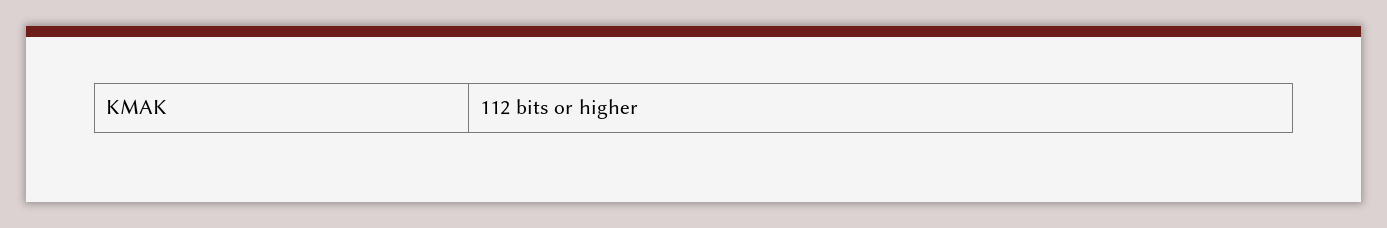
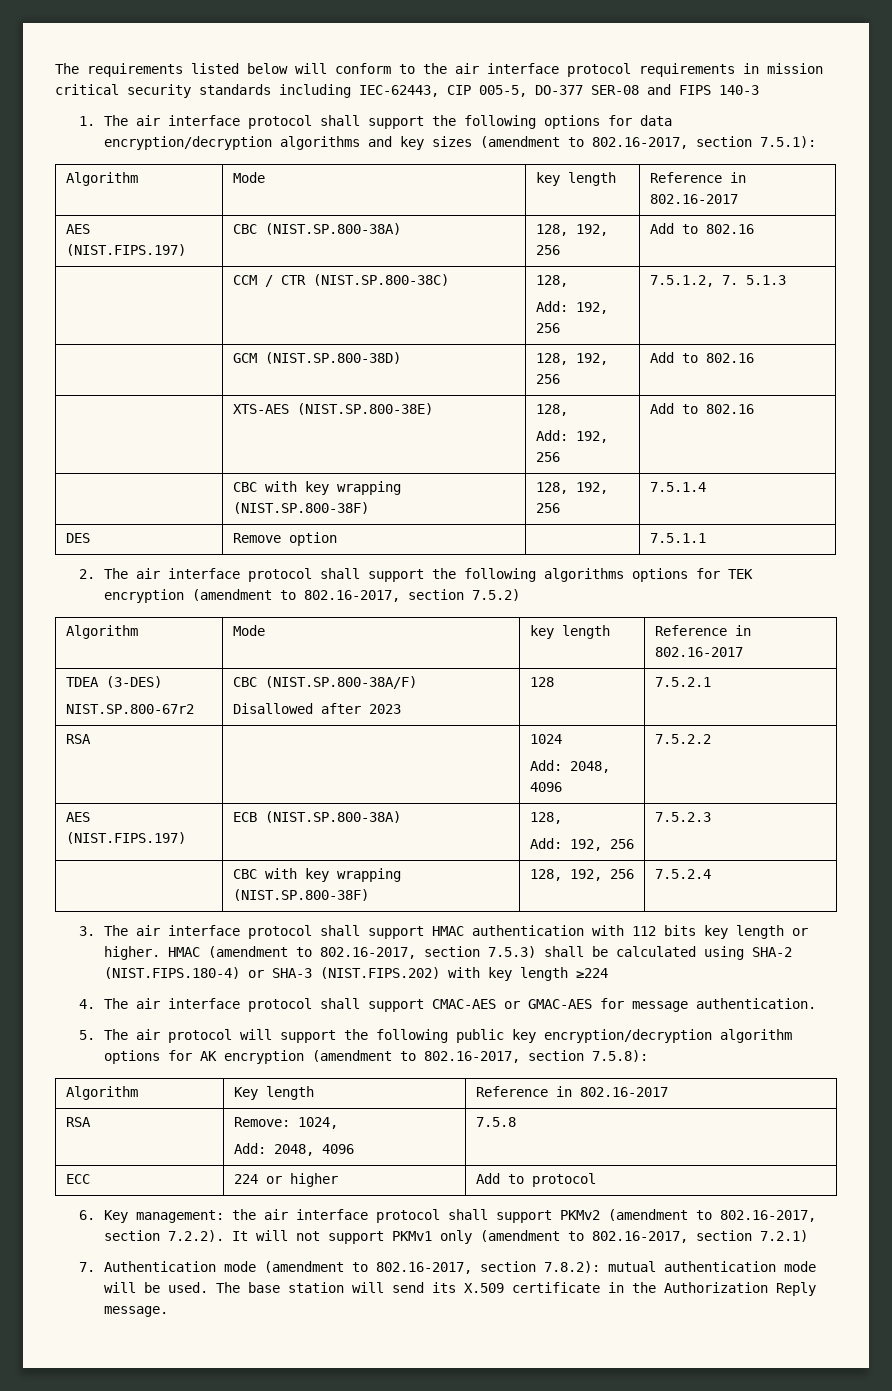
- KMAK | 112 bits or higher
+ The requirements listed below will conform to the air interface protocol requirements in mission critical security standards including IEC-62443, CIP 005-5, DO-377 SER-08 and FIPS 140-3
+ 1. The air interface protocol shall support the following options for data encryption/decryption algorithms and key sizes (amendment to 802.16-2017, section 7.5.1):
+ Algorithm | Mode | key length | Reference in 802.16-2017
+ AES (NIST.FIPS.197) | CBC (NIST.SP.800-38A) | 128, 192, 256 | Add to 802.16
+ | CCM / CTR (NIST.SP.800-38C) | 128,
+ Add: 192, 256 | 7.5.1.2, 7. 5.1.3
+ | GCM (NIST.SP.800-38D) | 128, 192, 256 | Add to 802.16
+ | XTS-AES (NIST.SP.800-38E) | 128,
+ Add: 192, 256 | Add to 802.16
+ | CBC with key wrapping (NIST.SP.800-38F) | 128, 192, 256 | 7.5.1.4
+ DES | Remove option | | 7.5.1.1
+ 2. The air interface protocol shall support the following algorithms options for TEK encryption (amendment to 802.16-2017, section 7.5.2)
+ Algorithm | Mode | key length | Reference in 802.16-2017
+ TDEA (3-DES)
+ NIST.SP.800-67r2 | CBC (NIST.SP.800-38A/F)
+ Disallowed after 2023 | 128 | 7.5.2.1
+ RSA | | 1024
+ Add: 2048, 4096 | 7.5.2.2
+ AES (NIST.FIPS.197) | ECB (NIST.SP.800-38A) | 128,
+ Add: 192, 256 | 7.5.2.3
+ | CBC with key wrapping (NIST.SP.800-38F) | 128, 192, 256 | 7.5.2.4
+ 3. The air interface protocol shall support HMAC authentication with 112 bits key length or higher. HMAC (amendment to 802.16-2017, section 7.5.3) shall be calculated using SHA-2 (NIST.FIPS.180-4) or SHA-3 (NIST.FIPS.202) with key length ≥224
+ 4. The air interface protocol shall support CMAC-AES or GMAC-AES for message authentication.
+ 5. The air protocol will support the following public key encryption/decryption algorithm options for AK encryption (amendment to 802.16-2017, section 7.5.8):
+ Algorithm | Key length | Reference in 802.16-2017
+ RSA | Remove: 1024,
+ Add: 2048, 4096 | 7.5.8
+ ECC | 224 or higher | Add to protocol
+ 6. Key management: the air interface protocol shall support PKMv2 (amendment to 802.16-2017, section 7.2.2). It will not support PKMv1 only (amendment to 802.16-2017, section 7.2.1)
+ 7. Authentication mode (amendment to 802.16-2017, section 7.8.2): mutual authentication mode will be used. The base station will send its X.509 certificate in the Authorization Reply message.

